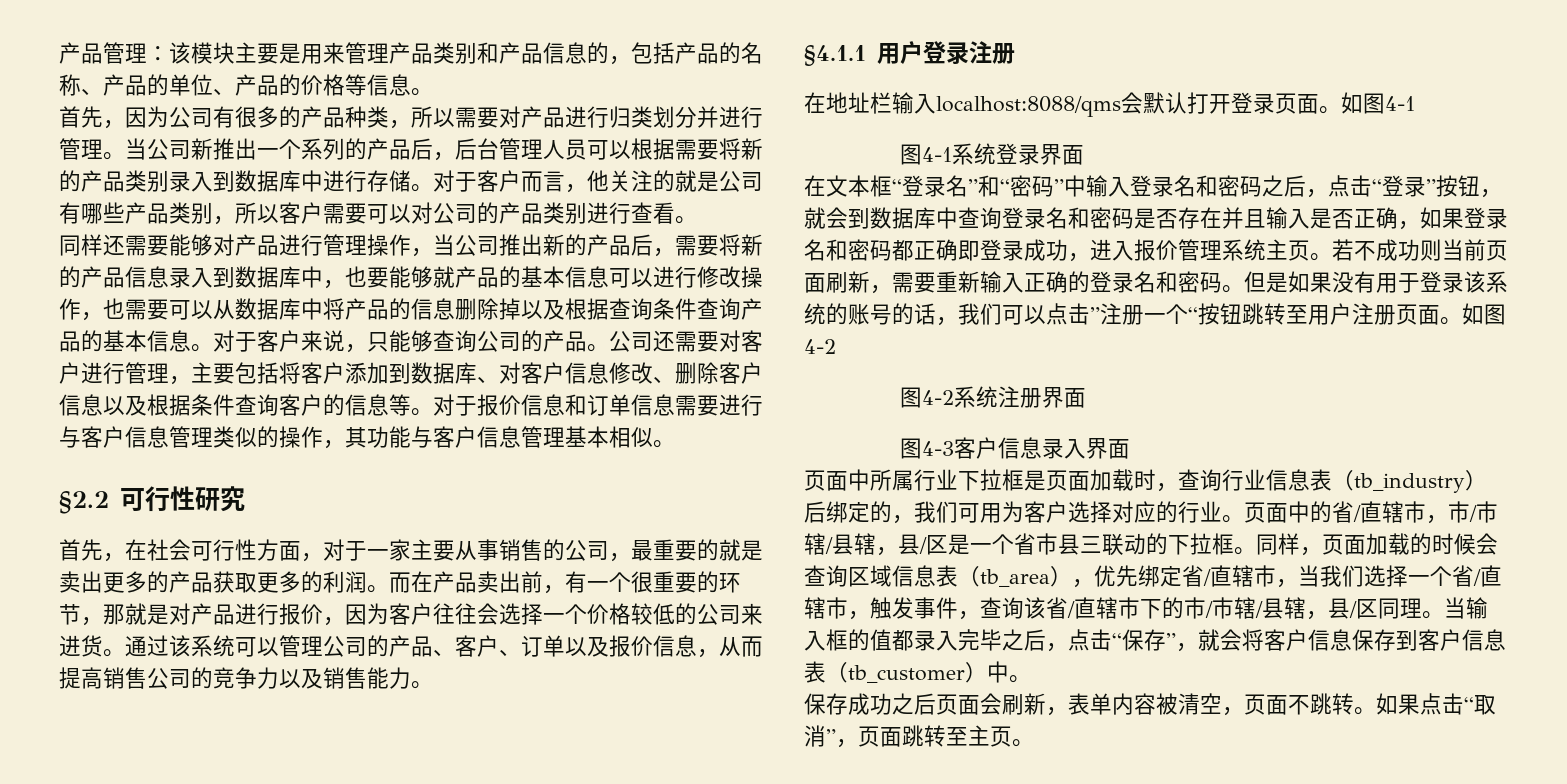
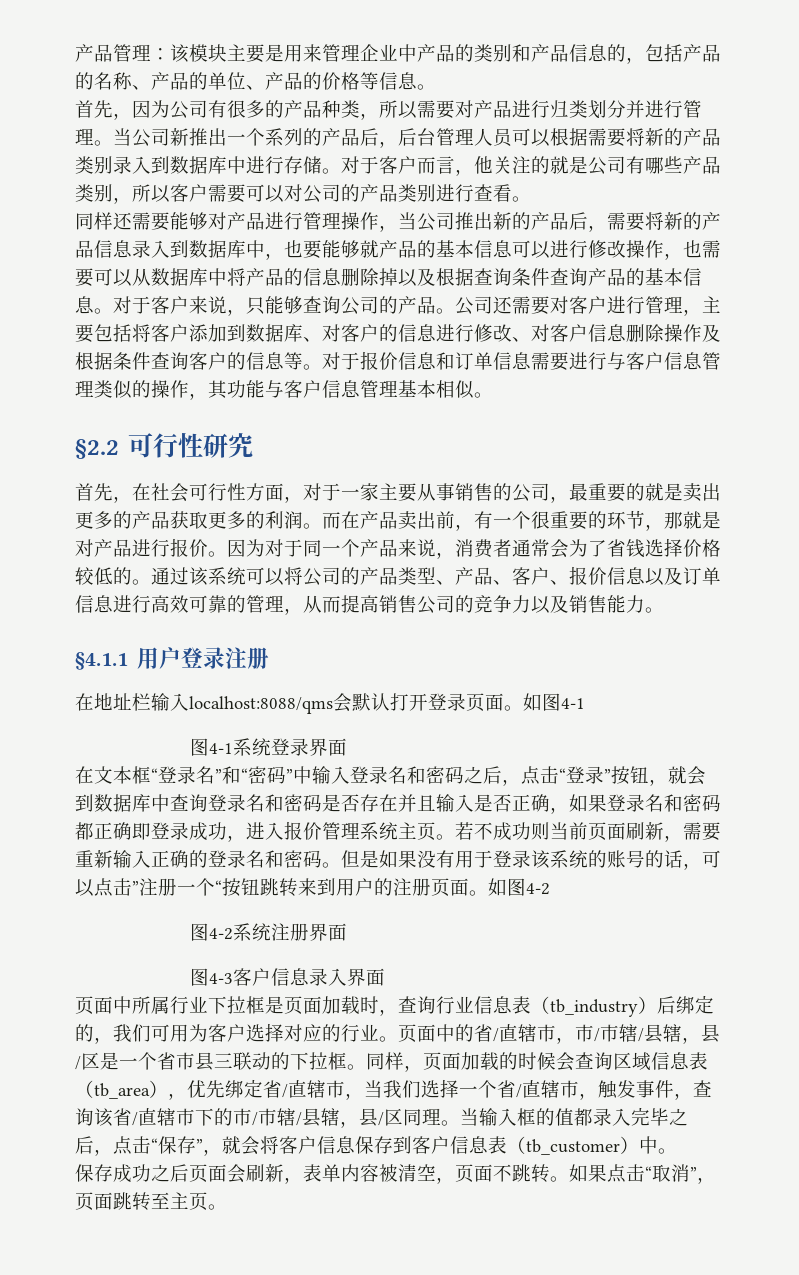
- 产品管理：该模块主要是用来管理产品类别和产品信息的，包括产品的名称、产品的单位、产品的价格等信息。
+ 产品管理：该模块主要是用来管理企业中产品的类别和产品信息的，包括产品的名称、产品的单位、产品的价格等信息。
- 公司还需要对客户进行管理，主要包括将客户添加到数据库、对客户信息修改、删除客户信息以及根据条件查询客户的信息等。
+ 公司还需要对客户进行管理，主要包括将客户添加到数据库、对客户的信息进行修改、对客户信息删除操作及根据条件查询客户的信息等。
- 而在产品卖出前，有一个很重要的环节，那就是对产品进行报价，因为客户往往会选择一个价格较低的公司来进货。
+ 而在产品卖出前，有一个很重要的环节，那就是对产品进行报价。因为对于同一个产品来说，消费者通常会为了省钱选择价格较低的。
- 通过该系统可以管理公司的产品、客户、订单以及报价信息，从而提高销售公司的竞争力以及销售能力。
+ 通过该系统可以将公司的产品类型、产品、客户、报价信息以及订单信息进行高效可靠的管理，从而提高销售公司的竞争力以及销售能力。
- 但是如果没有用于登录该系统的账号的话，我们可以点击”注册一个“按钮跳转至用户注册页面。
+ 但是如果没有用于登录该系统的账号的话，可以点击”注册一个“按钮跳转来到用户的注册页面。

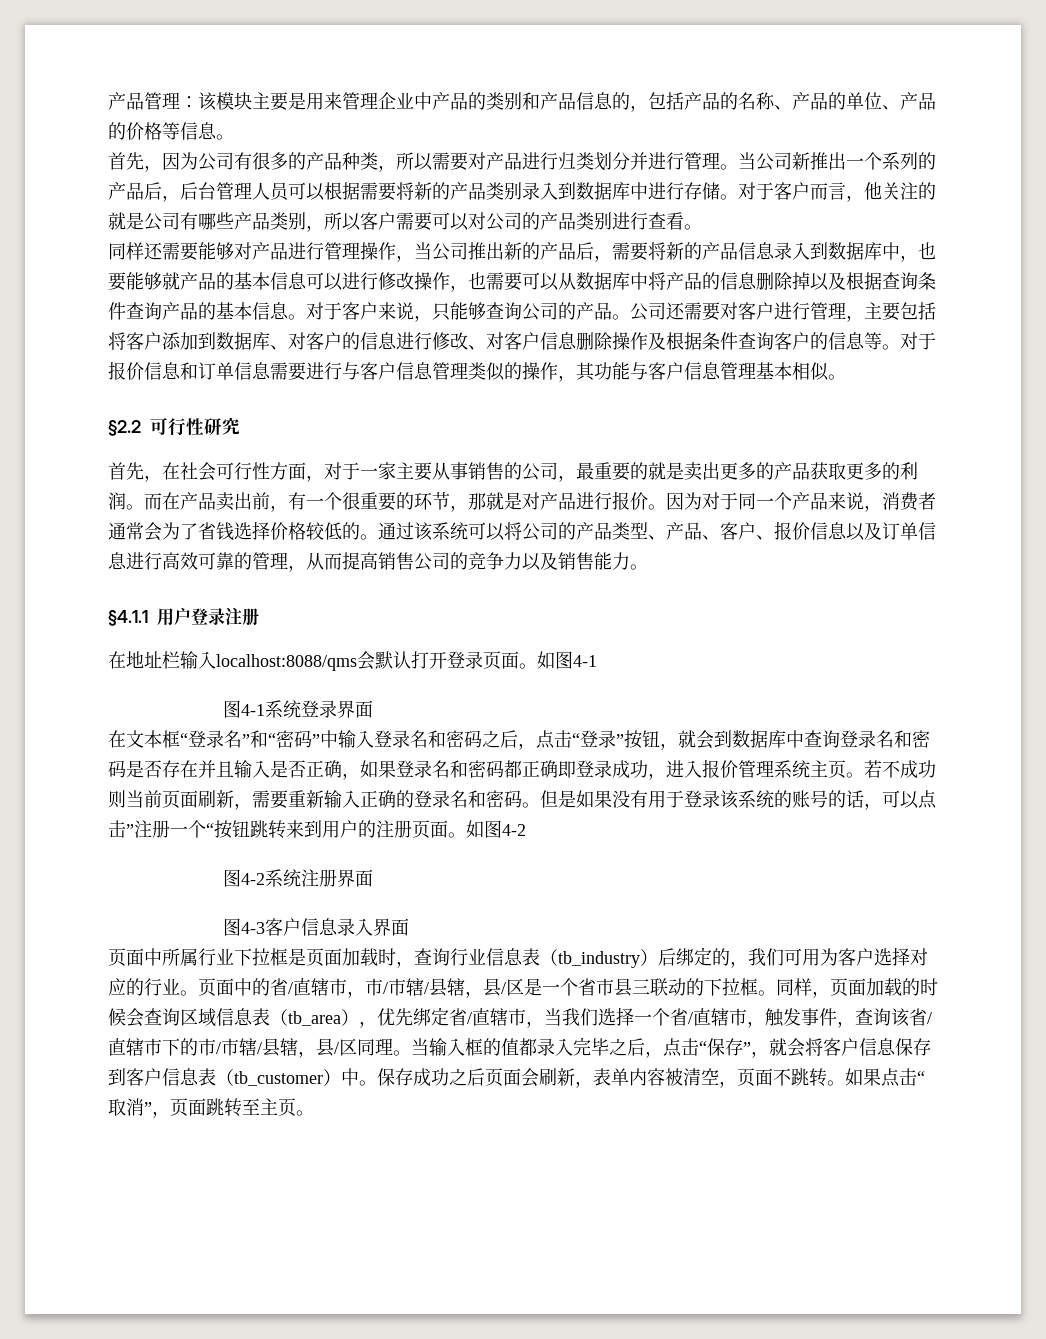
- 当输入框的值都录入完毕之后，点击“保存”，就会将客户信息保存到客户信息表（tb_customer）中。
- 保存成功之后页面会刷新，表单内容被清空，页面不跳转。
+ 当输入框的值都录入完毕之后，点击“保存”，就会将客户信息保存到客户信息表（tb_customer）中。保存成功之后页面会刷新，表单内容被清空，页面不跳转。

